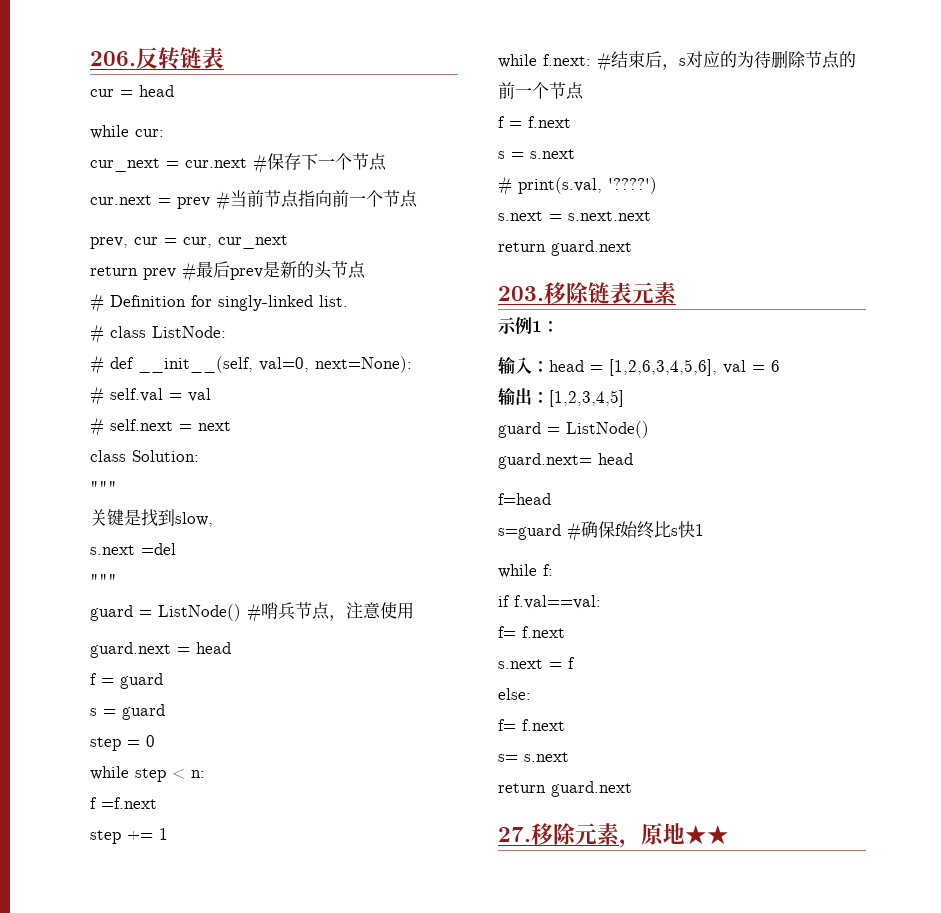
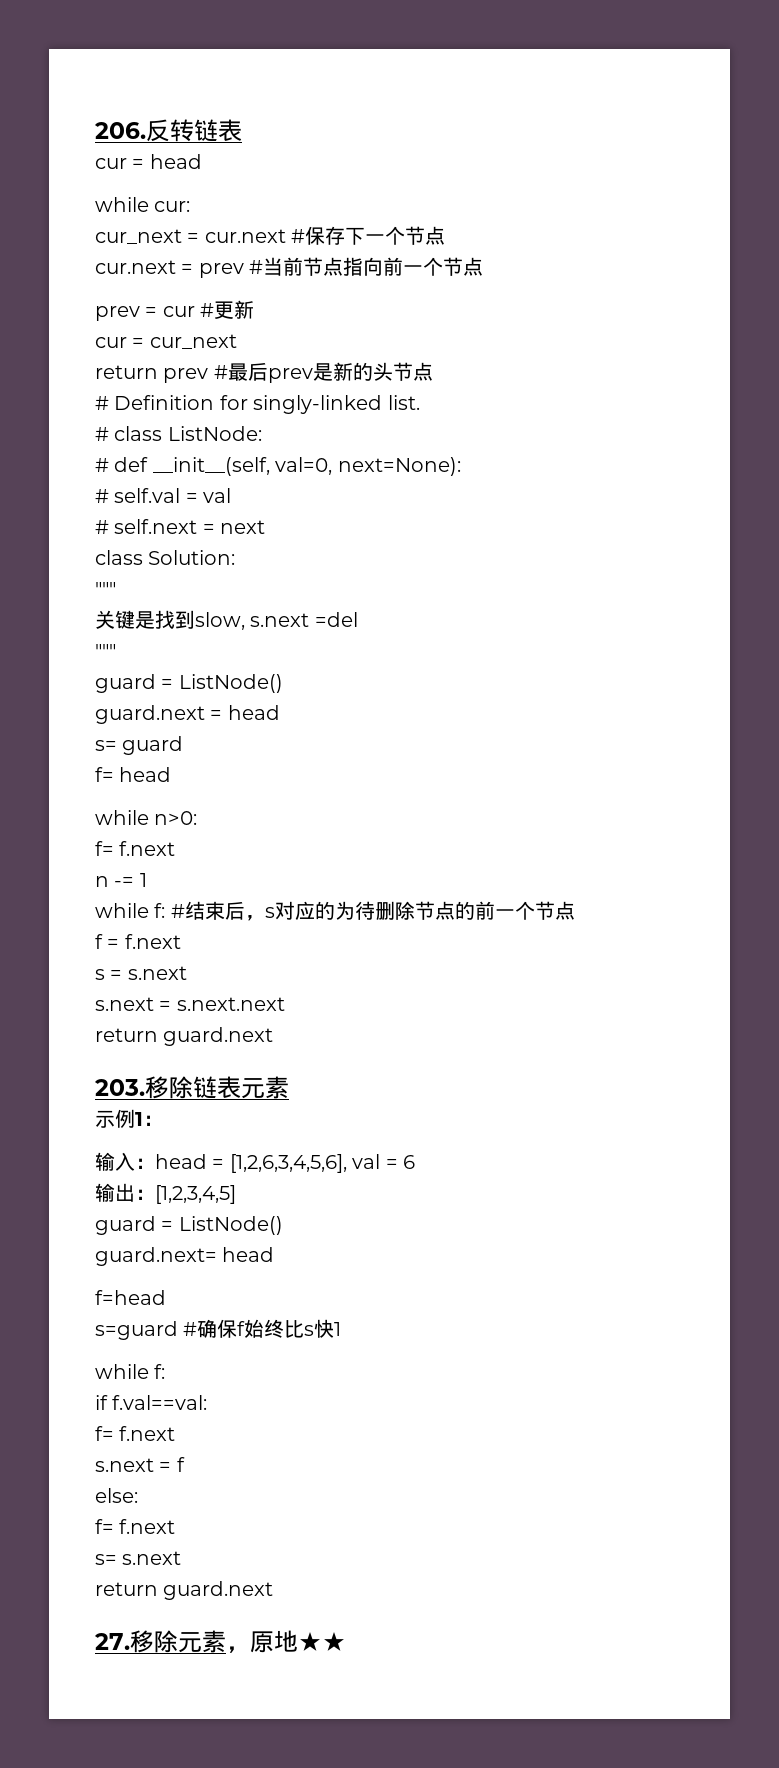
- prev, cur = cur, cur_next
+ prev = cur #更新
+ cur = cur_next
- 关键是找到slow,
- s.next =del
+ 关键是找到slow, s.next =del
  """
- guard = ListNode() #哨兵节点，注意使用
+ guard = ListNode()
- f = guard
- s = guard
- step = 0
- while step < n:
- f =f.next
- step += 1
- while f.next: #结束后，s对应的为待删除节点的前一个节点
+ s= guard
+ f= head
+ while n>0:
+ f= f.next
+ n -= 1
+ while f: #结束后，s对应的为待删除节点的前一个节点
- # print(s.val, '????')

